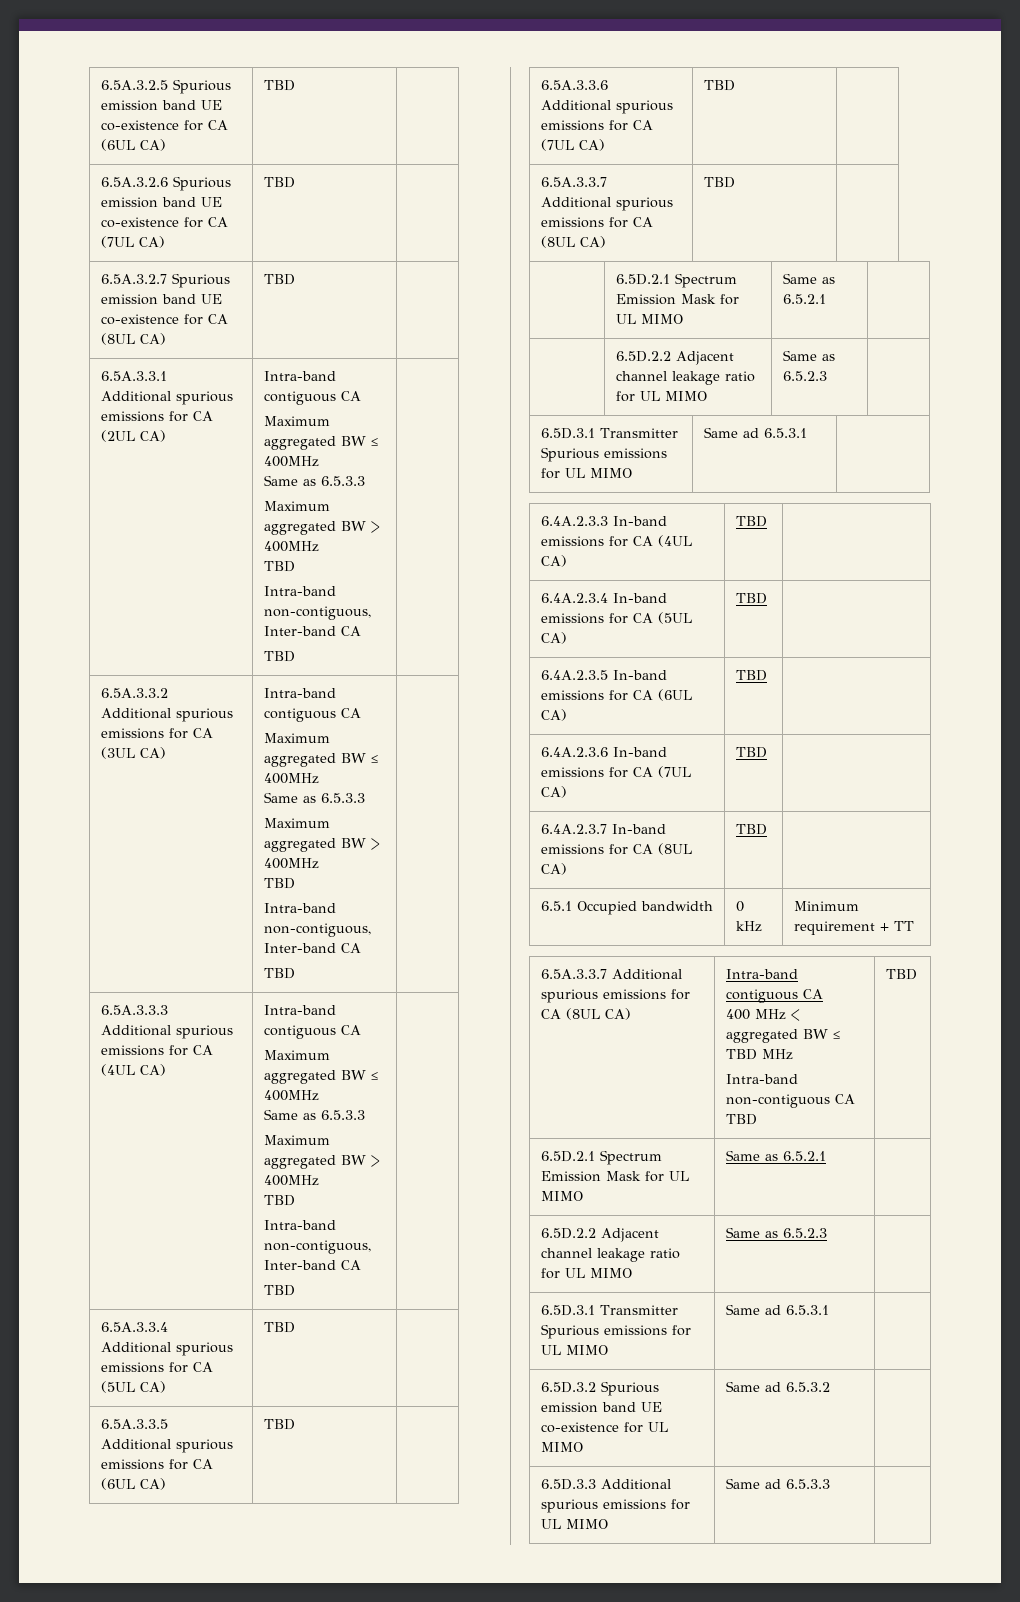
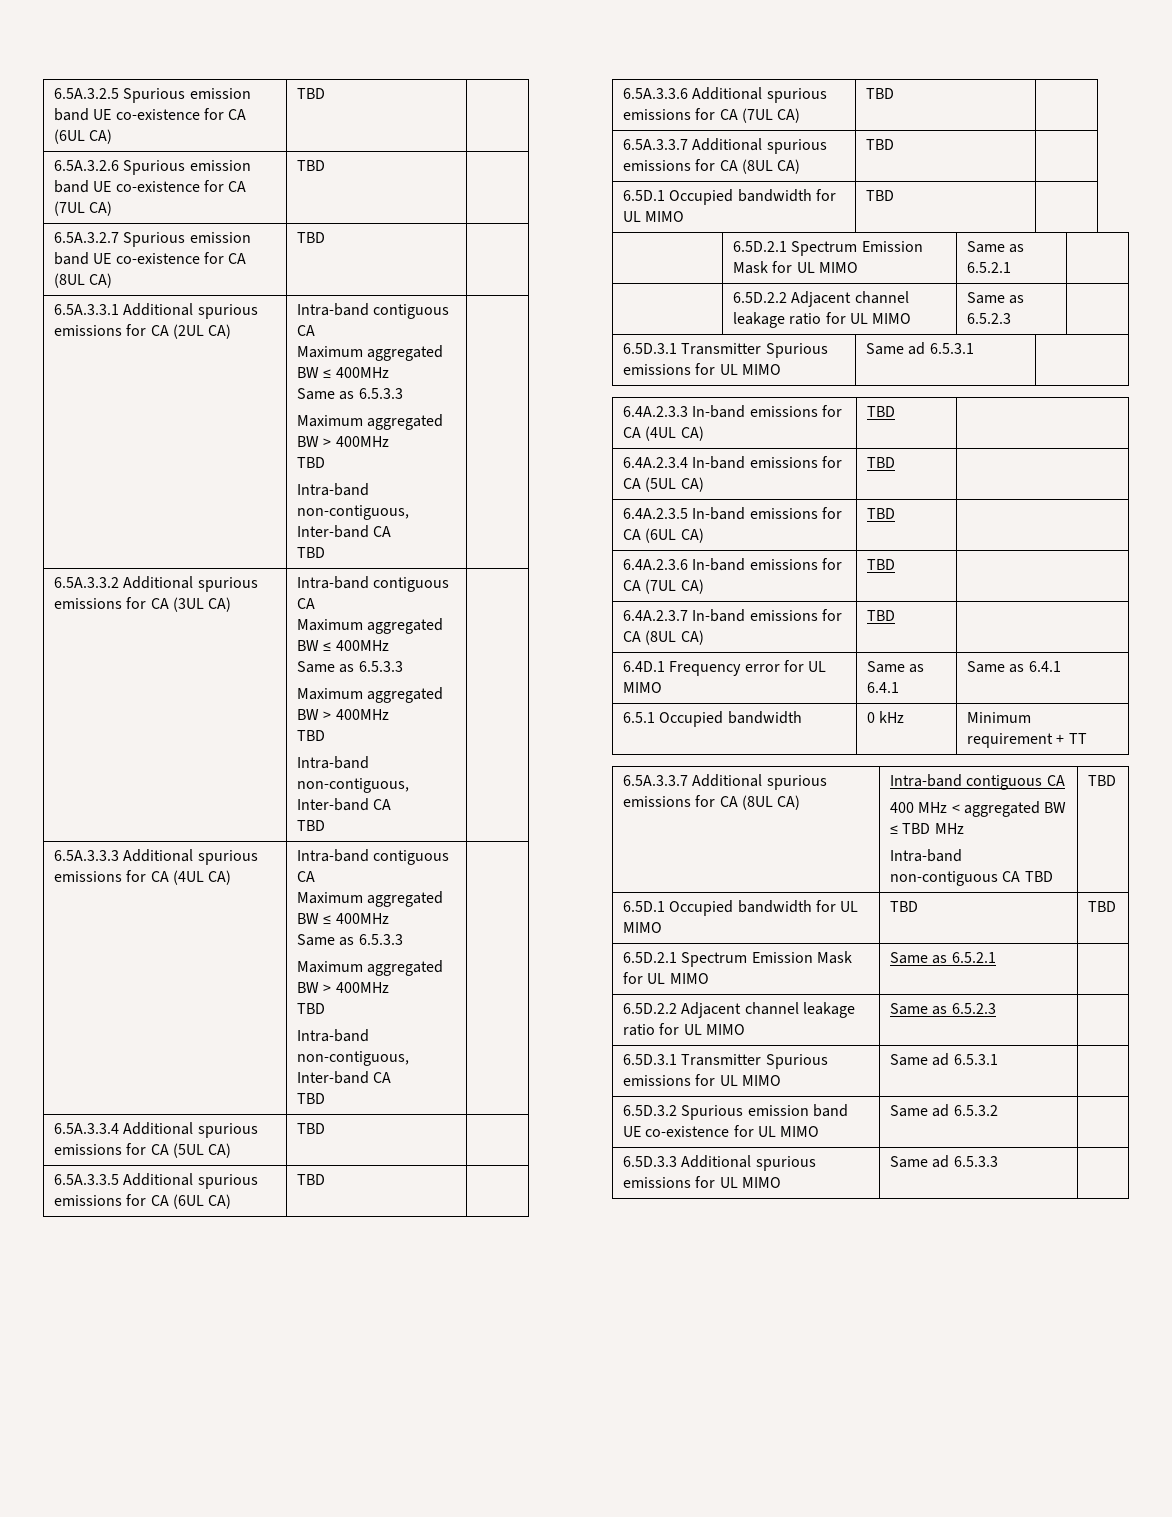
  6.5A.3.3.7 Additional spurious emissions for CA (8UL CA) | TBD |
+ 6.5D.1 Occupied bandwidth for UL MIMO | TBD |
+ 6.4D.1 Frequency error for UL MIMO | Same as 6.4.1 | Same as 6.4.1
+ 6.5D.1 Occupied bandwidth for UL MIMO | TBD | TBD

